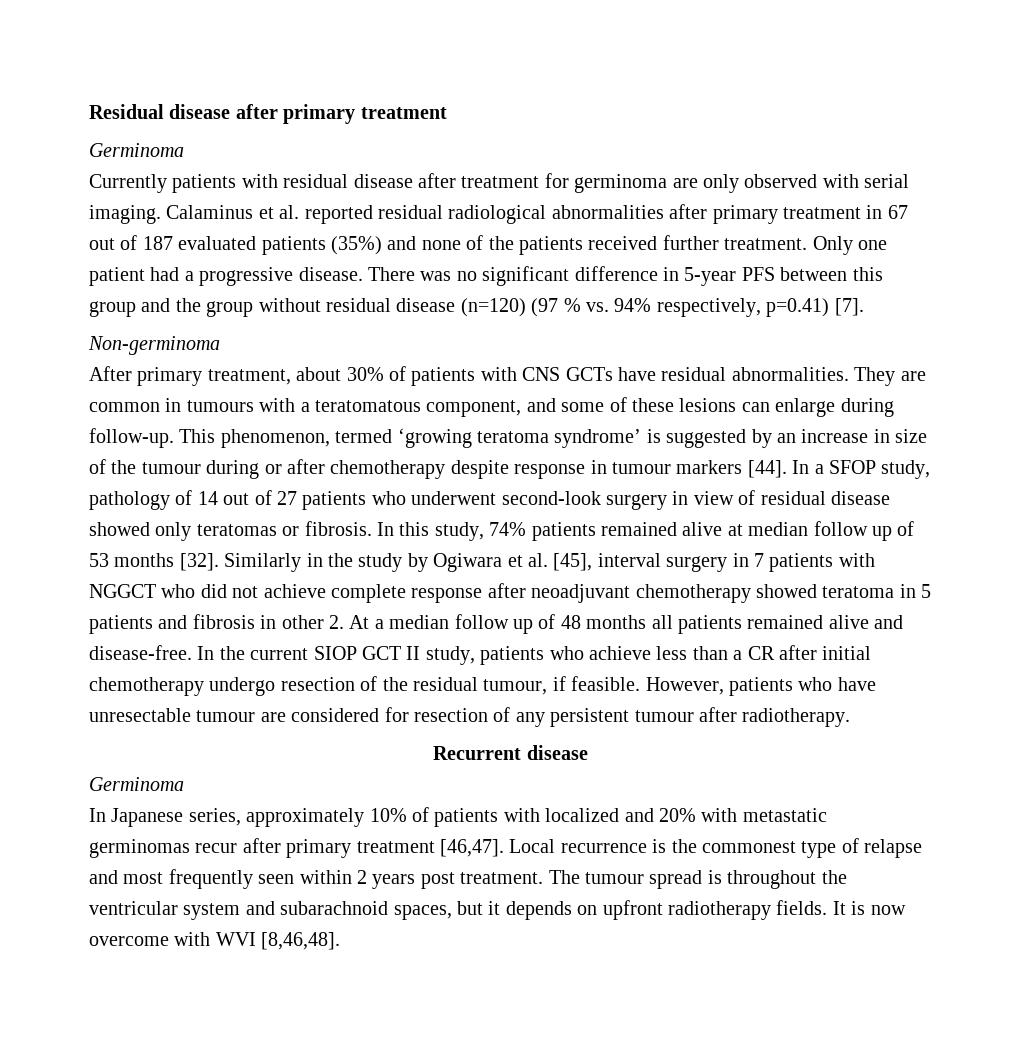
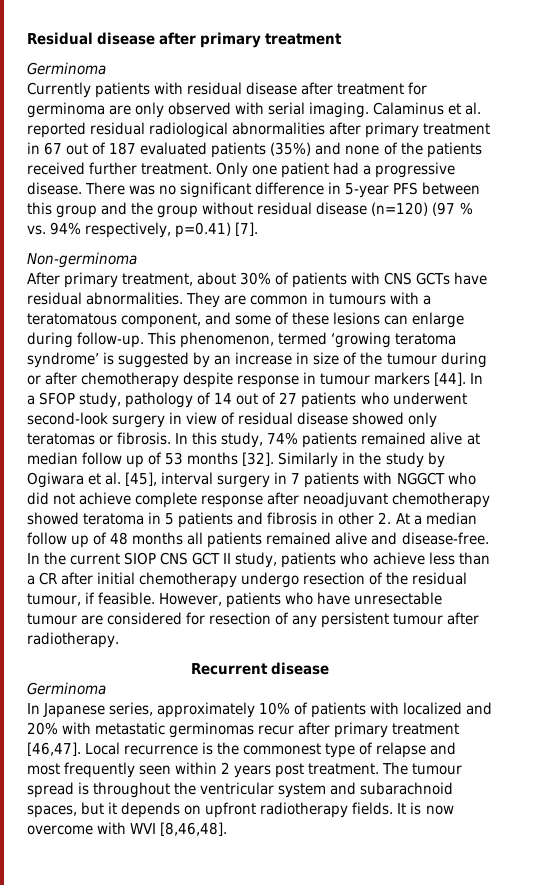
- In the current SIOP GCT II study, patients who achieve less than a CR after initial chemotherapy undergo resection of the residual tumour, if feasible.
+ In the current SIOP CNS GCT II study, patients who achieve less than a CR after initial chemotherapy undergo resection of the residual tumour, if feasible.

